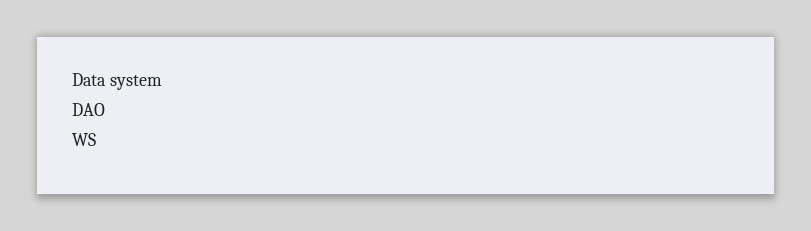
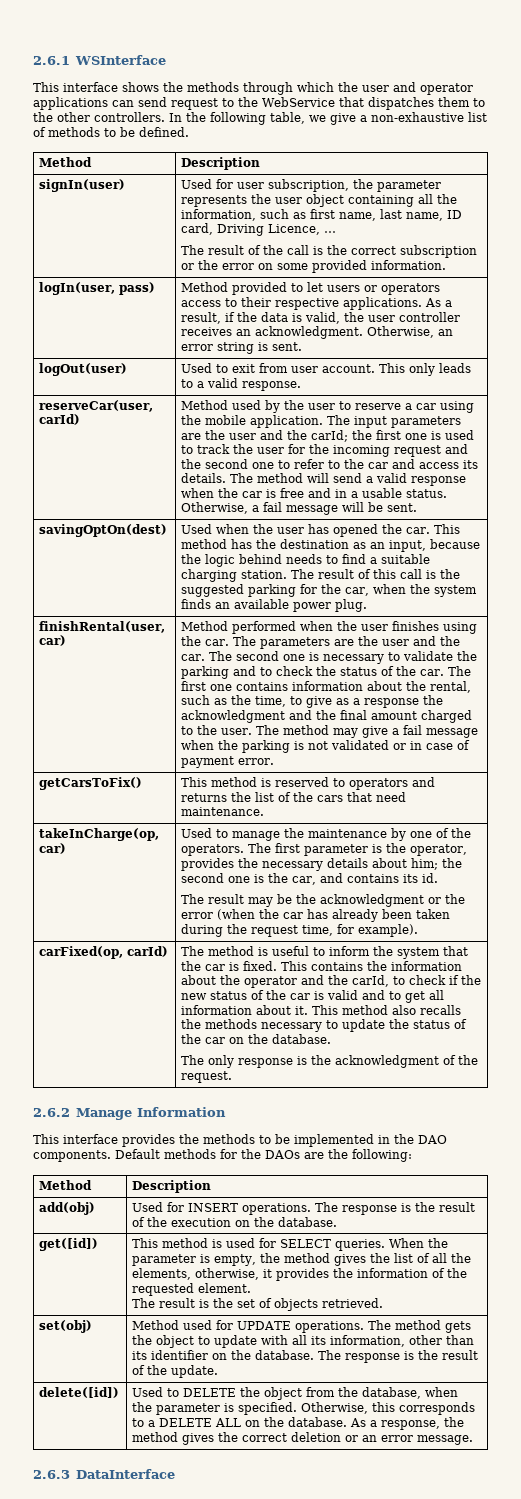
- Data system
- DAO
- WS
+ 2.6.1 WSInterface
+ This interface shows the methods through which the user and operator applications can send request to the WebService that dispatches them to the other controllers. In the following table, we give a non-exhaustive list of methods to be defined.
+ Method | Description
+ signIn(user) | Used for user subscription, the parameter represents the user object containing all the information, such as first name, last name, ID card, Driving Licence, …
+ The result of the call is the correct subscription or the error on some provided information.
+ logIn(user, pass) | Method provided to let users or operators access to their respective applications. As a result, if the data is valid, the user controller receives an acknowledgment. Otherwise, an error string is sent.
+ logOut(user) | Used to exit from user account. This only leads to a valid response.
+ reserveCar(user, carId) | Method used by the user to reserve a car using the mobile application. The input parameters are the user and the carId; the first one is used to track the user for the incoming request and the second one to refer to the car and access its details. The method will send a valid response when the car is free and in a usable status. Otherwise, a fail message will be sent.
+ savingOptOn(dest) | Used when the user has opened the car. This method has the destination as an input, because the logic behind needs to find a suitable charging station. The result of this call is the suggested parking for the car, when the system finds an available power plug.
+ finishRental(user, car) | Method performed when the user finishes using the car. The parameters are the user and the car. The second one is necessary to validate the parking and to check the status of the car. The first one contains information about the rental, such as the time, to give as a response the acknowledgment and the final amount charged to the user. The method may give a fail message when the parking is not validated or in case of payment error.
+ getCarsToFix() | This method is reserved to operators and returns the list of the cars that need maintenance.
+ takeInCharge(op, car) | Used to manage the maintenance by one of the operators. The first parameter is the operator, provides the necessary details about him; the second one is the car, and contains its id.
+ The result may be the acknowledgment or the error (when the car has already been taken during the request time, for example).
+ carFixed(op, carId) | The method is useful to inform the system that the car is fixed. This contains the information about the operator and the carId, to check if the new status of the car is valid and to get all information about it. This method also recalls the methods necessary to update the status of the car on the database.
+ The only response is the acknowledgment of the request.
+ 2.6.2 Manage Information
+ This interface provides the methods to be implemented in the DAO components. Default methods for the DAOs are the following:
+ Method | Description
+ add(obj) | Used for INSERT operations. The response is the result of the execution on the database.
+ get([id]) | This method is used for SELECT queries. When the parameter is empty, the method gives the list of all the elements, otherwise, it provides the information of the requested element.
+ The result is the set of objects retrieved.
+ set(obj) | Method used for UPDATE operations. The method gets the object to update with all its information, other than its identifier on the database. The response is the result of the update.
+ delete([id]) | Used to DELETE the object from the database, when the parameter is specified. Otherwise, this corresponds to a DELETE ALL on the database. As a response, the method gives the correct deletion or an error message.
+ 2.6.3 DataInterface

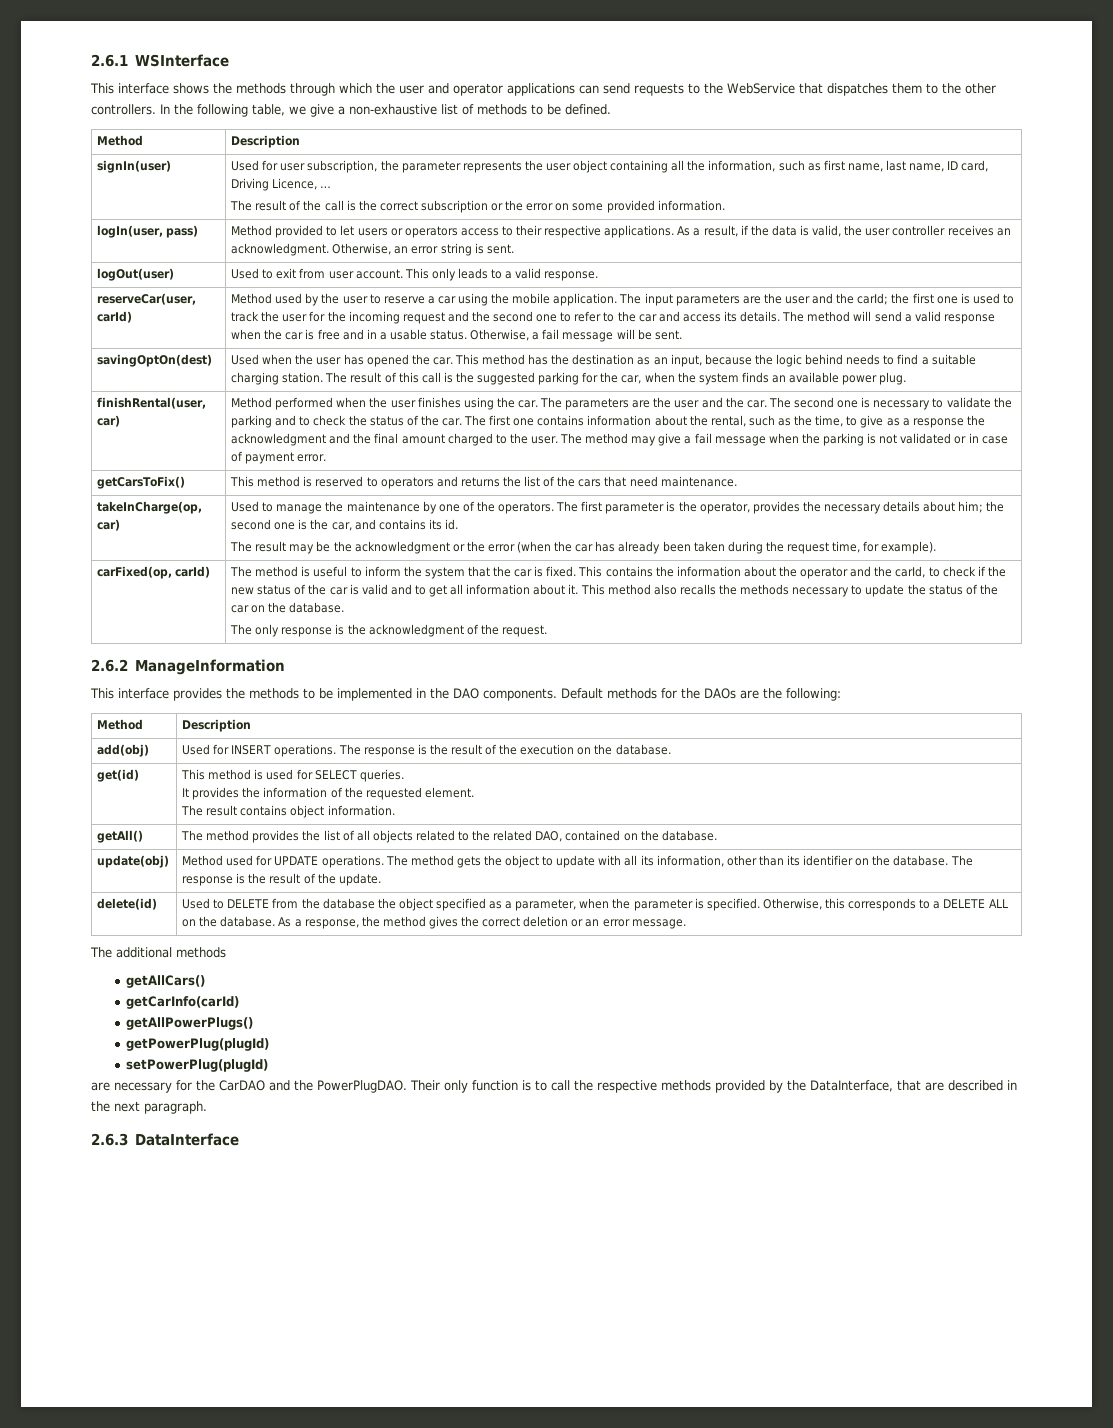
- This interface shows the methods through which the user and operator applications can send request to the WebService that dispatches them to the other controllers.
+ This interface shows the methods through which the user and operator applications can send requests to the WebService that dispatches them to the other controllers.
- 2.6.2 Manage Information
+ 2.6.2 ManageInformation
- get([id]) | This method is used for SELECT queries. When the parameter is empty, the method gives the list of all the elements, otherwise, it provides the information of the requested element.
- The result is the set of objects retrieved.
- set(obj) | Method used for UPDATE operations. The method gets the object to update with all its information, other than its identifier on the database. The response is the result of the update.
+ get(id) | This method is used for SELECT queries.
+ It provides the information of the requested element.
+ The result contains object information.
+ getAll() | The method provides the list of all objects related to the related DAO, contained on the database.
+ update(obj) | Method used for UPDATE operations. The method gets the object to update with all its information, other than its identifier on the database. The response is the result of the update.
- delete([id])
+ delete(id)
- Used to DELETE the object from the database, when the parameter is specified.
+ Used to DELETE from the database the object specified as a parameter, when the parameter is specified.
+ The additional methods
+ getAllCars()
+ getCarInfo(carId)
+ getAllPowerPlugs()
+ getPowerPlug(plugId)
+ setPowerPlug(plugId)
+ are necessary for the CarDAO and the PowerPlugDAO. Their only function is to call the respective methods provided by the DataInterface, that are described in the next paragraph.

